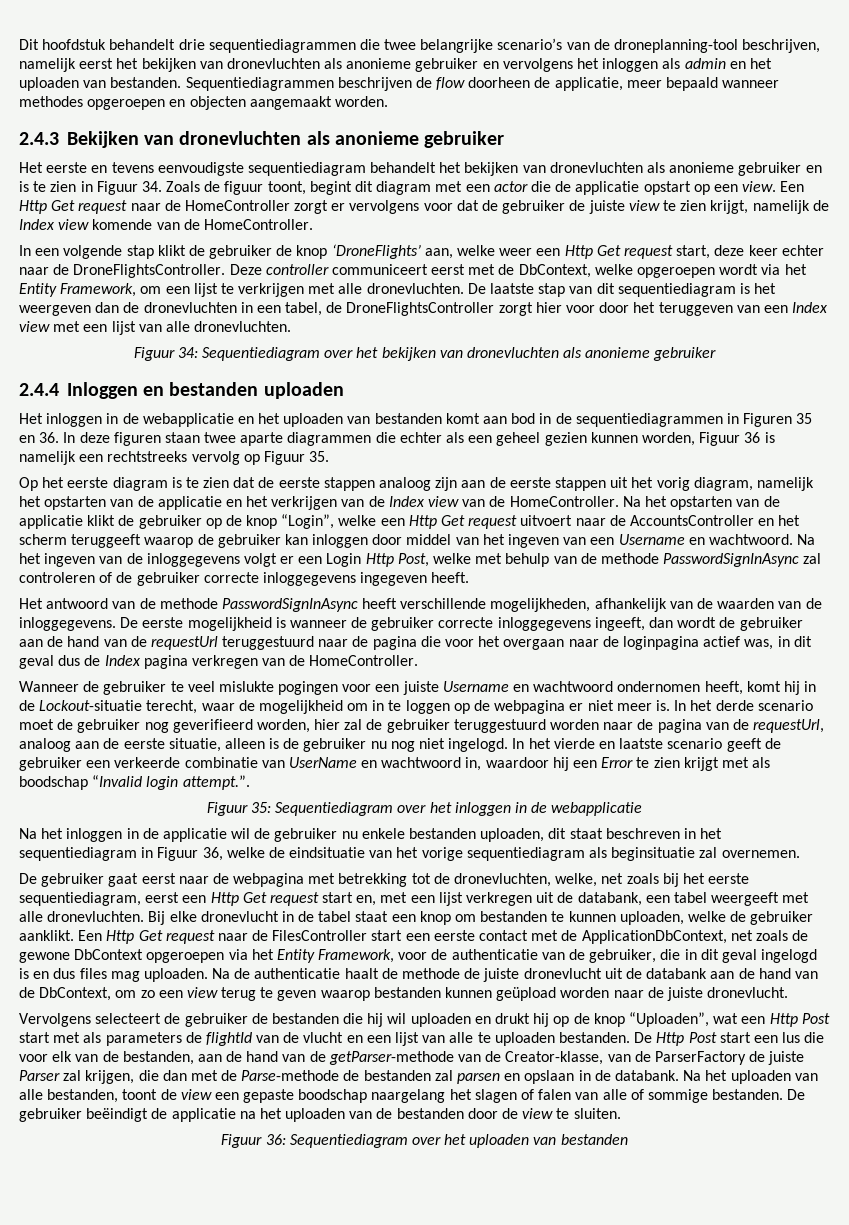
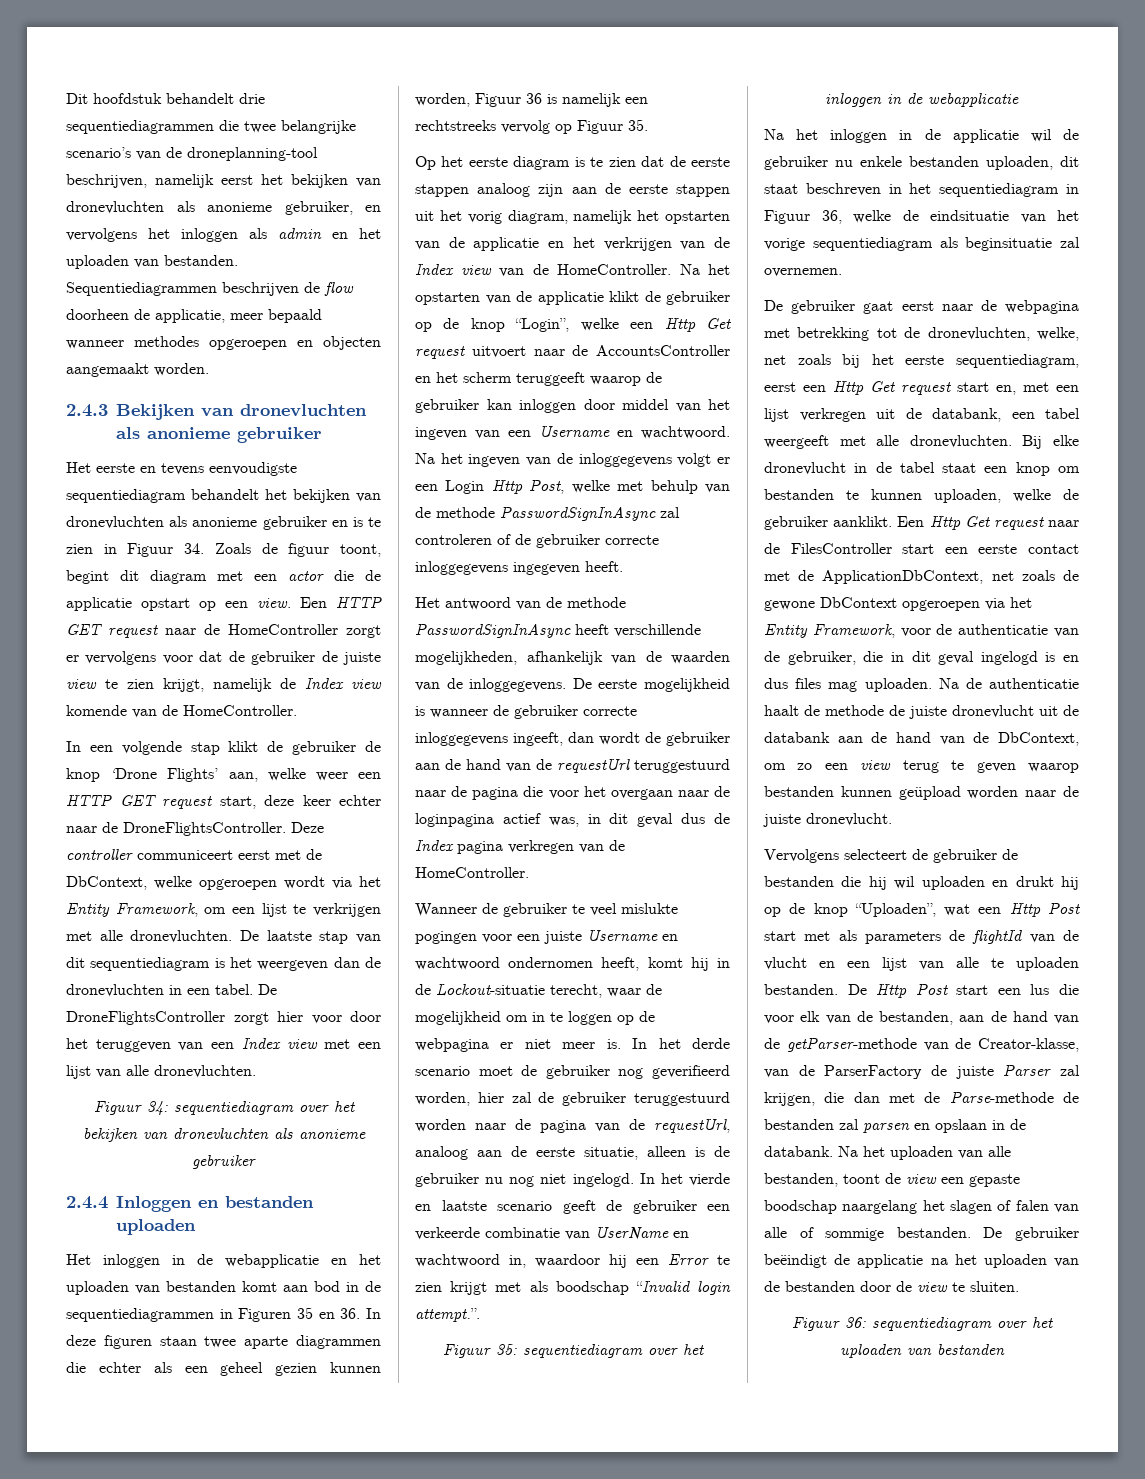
- Dit hoofdstuk behandelt drie sequentiediagrammen die twee belangrijke scenario’s van de droneplanning-tool beschrijven, namelijk eerst het bekijken van dronevluchten als anonieme gebruiker en vervolgens het inloggen als admin en het uploaden van bestanden.
+ Dit hoofdstuk behandelt drie sequentiediagrammen die twee belangrijke scenario’s van de droneplanning-tool beschrijven, namelijk eerst het bekijken van dronevluchten als anonieme gebruiker, en vervolgens het inloggen als admin en het uploaden van bestanden.
- Een Http Get request naar de HomeController zorgt er vervolgens voor dat de gebruiker de juiste view te zien krijgt, namelijk de Index view komende van de HomeController.
+ Een HTTP GET request naar de HomeController zorgt er vervolgens voor dat de gebruiker de juiste view te zien krijgt, namelijk de Index view komende van de HomeController.
- In een volgende stap klikt de gebruiker de knop ‘DroneFlights’ aan, welke weer een Http Get request start, deze keer echter naar de DroneFlightsController.
+ In een volgende stap klikt de gebruiker de knop ‘Drone Flights’ aan, welke weer een HTTP GET request start, deze keer echter naar de DroneFlightsController.
- De laatste stap van dit sequentiediagram is het weergeven dan de dronevluchten in een tabel, de DroneFlightsController zorgt hier voor door het teruggeven van een Index view met een lijst van alle dronevluchten.
+ De laatste stap van dit sequentiediagram is het weergeven dan de dronevluchten in een tabel. De DroneFlightsController zorgt hier voor door het teruggeven van een Index view met een lijst van alle dronevluchten.
- Figuur 34: Sequentiediagram over het bekijken van dronevluchten als anonieme gebruiker
+ Figuur 34: sequentiediagram over het bekijken van dronevluchten als anonieme gebruiker
- Figuur 35: Sequentiediagram over het inloggen in de webapplicatie
+ Figuur 35: sequentiediagram over het inloggen in de webapplicatie
- Figuur 36: Sequentiediagram over het uploaden van bestanden
+ Figuur 36: sequentiediagram over het uploaden van bestanden

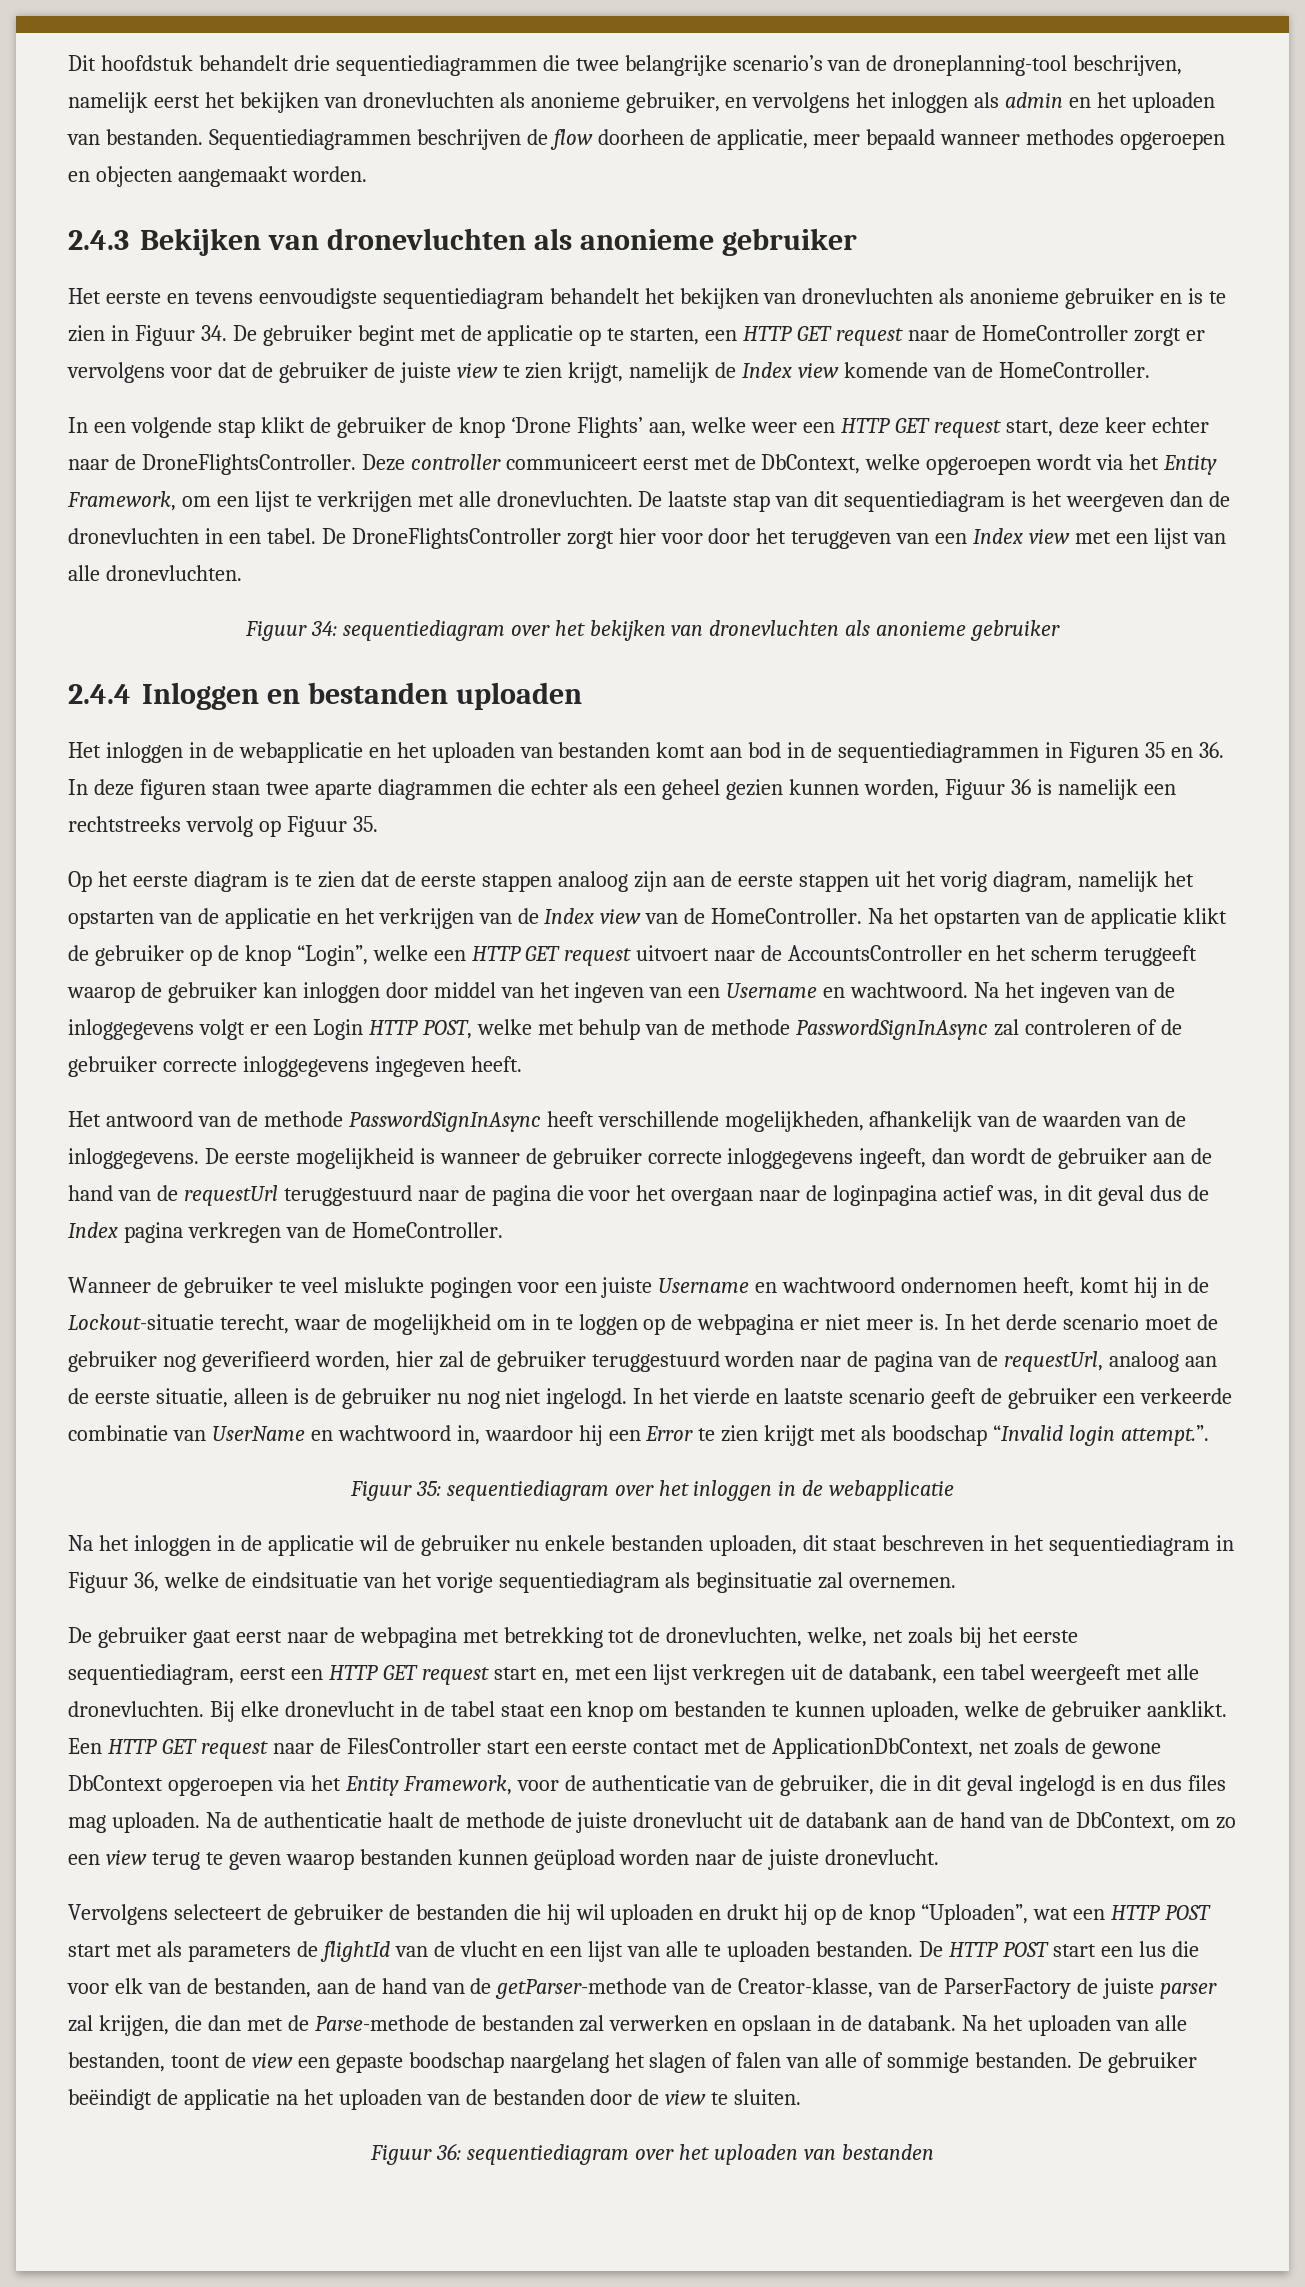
- Het eerste en tevens eenvoudigste sequentiediagram behandelt het bekijken van dronevluchten als anonieme gebruiker en is te zien in Figuur 34. Zoals de figuur toont, begint dit diagram met een actor die de applicatie opstart op een view. Een HTTP GET request naar de HomeController zorgt er vervolgens voor dat de gebruiker de juiste view te zien krijgt, namelijk de Index view komende van de HomeController.
+ Het eerste en tevens eenvoudigste sequentiediagram behandelt het bekijken van dronevluchten als anonieme gebruiker en is te zien in Figuur 34. De gebruiker begint met de applicatie op te starten, een HTTP GET request naar de HomeController zorgt er vervolgens voor dat de gebruiker de juiste view te zien krijgt, namelijk de Index view komende van de HomeController.
- Na het opstarten van de applicatie klikt de gebruiker op de knop “Login”, welke een Http Get request uitvoert naar de AccountsController en het scherm teruggeeft waarop de gebruiker kan inloggen door middel van het ingeven van een Username en wachtwoord.
+ Na het opstarten van de applicatie klikt de gebruiker op de knop “Login”, welke een HTTP GET request uitvoert naar de AccountsController en het scherm teruggeeft waarop de gebruiker kan inloggen door middel van het ingeven van een Username en wachtwoord.
- Na het ingeven van de inloggegevens volgt er een Login Http Post, welke met behulp van de methode PasswordSignInAsync zal controleren of de gebruiker correcte inloggegevens ingegeven heeft.
+ Na het ingeven van de inloggegevens volgt er een Login HTTP POST, welke met behulp van de methode PasswordSignInAsync zal controleren of de gebruiker correcte inloggegevens ingegeven heeft.
- De gebruiker gaat eerst naar de webpagina met betrekking tot de dronevluchten, welke, net zoals bij het eerste sequentiediagram, eerst een Http Get request start en, met een lijst verkregen uit de databank, een tabel weergeeft met alle dronevluchten.
+ De gebruiker gaat eerst naar de webpagina met betrekking tot de dronevluchten, welke, net zoals bij het eerste sequentiediagram, eerst een HTTP GET request start en, met een lijst verkregen uit de databank, een tabel weergeeft met alle dronevluchten.
- Een Http Get request naar de FilesController start een eerste contact met de ApplicationDbContext, net zoals de gewone DbContext opgeroepen via het Entity Framework, voor de authenticatie van de gebruiker, die in dit geval ingelogd is en dus files mag uploaden.
+ Een HTTP GET request naar de FilesController start een eerste contact met de ApplicationDbContext, net zoals de gewone DbContext opgeroepen via het Entity Framework, voor de authenticatie van de gebruiker, die in dit geval ingelogd is en dus files mag uploaden.
- Vervolgens selecteert de gebruiker de bestanden die hij wil uploaden en drukt hij op de knop “Uploaden”, wat een Http Post start met als parameters de flightId van de vlucht en een lijst van alle te uploaden bestanden.
+ Vervolgens selecteert de gebruiker de bestanden die hij wil uploaden en drukt hij op de knop “Uploaden”, wat een HTTP POST start met als parameters de flightId van de vlucht en een lijst van alle te uploaden bestanden.
- De Http Post start een lus die voor elk van de bestanden, aan de hand van de getParser-methode van de Creator-klasse, van de ParserFactory de juiste Parser zal krijgen, die dan met de Parse-methode de bestanden zal parsen en opslaan in de databank.
+ De HTTP POST start een lus die voor elk van de bestanden, aan de hand van de getParser-methode van de Creator-klasse, van de ParserFactory de juiste parser zal krijgen, die dan met de Parse-methode de bestanden zal verwerken en opslaan in de databank.

